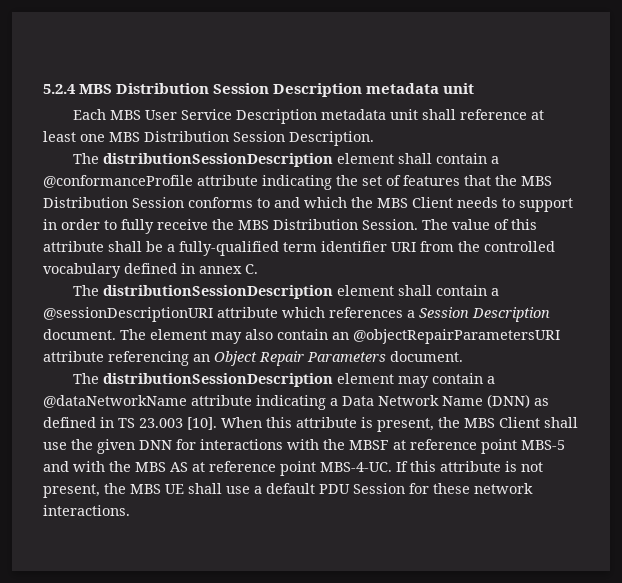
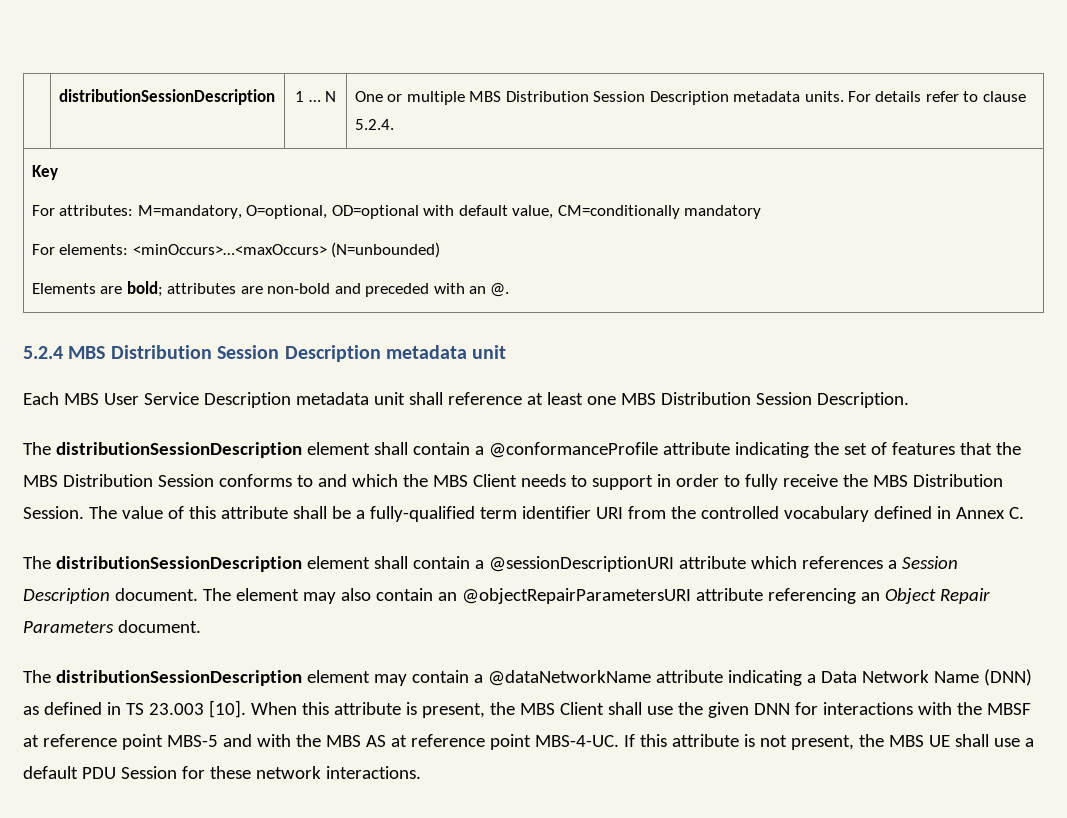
+ | distributionSessionDescription | 1 … N | One or multiple MBS Distribution Session Description metadata units. For details refer to clause 5.2.4.
+ Key
+ For attributes: M=mandatory, O=optional, OD=optional with default value, CM=conditionally mandatory
+ For elements: <minOccurs>…<maxOccurs> (N=unbounded)
+ Elements are bold; attributes are non-bold and preceded with an @.
- The value of this attribute shall be a fully-qualified term identifier URI from the controlled vocabulary defined in annex C.
+ The value of this attribute shall be a fully-qualified term identifier URI from the controlled vocabulary defined in Annex C.

